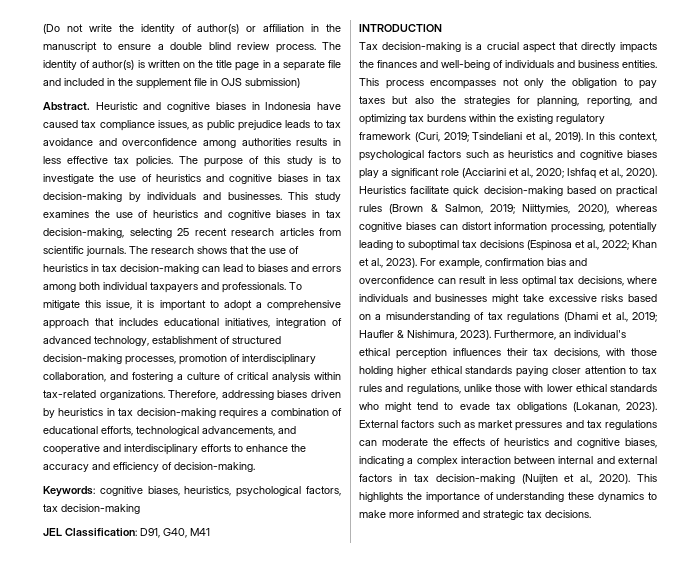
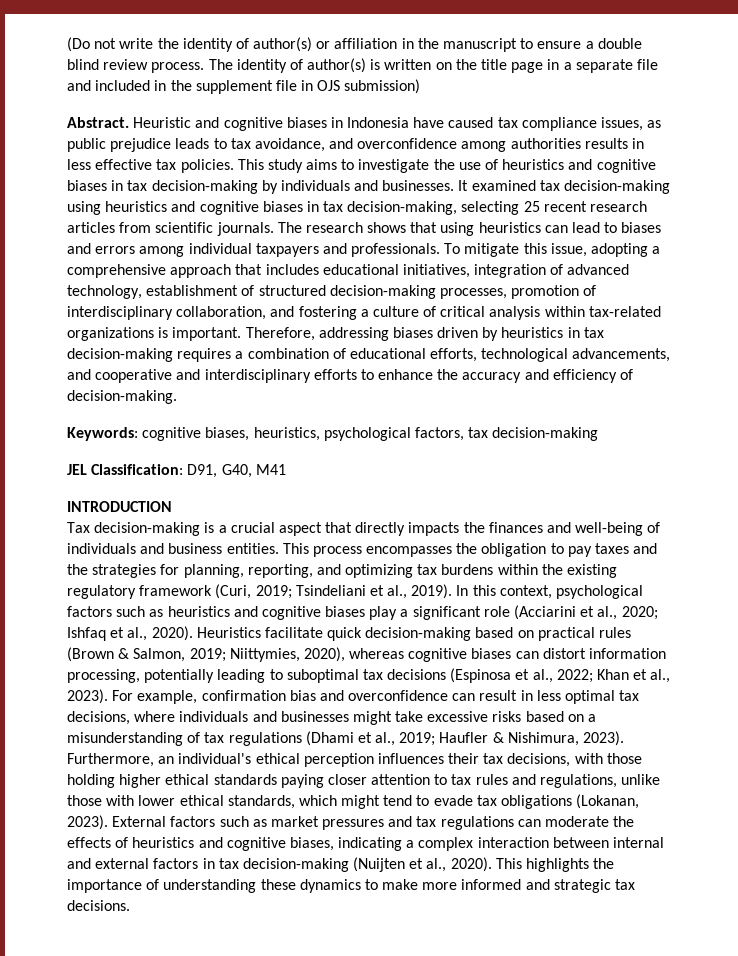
- Heuristic and cognitive biases in Indonesia have caused tax compliance issues, as public prejudice leads to tax avoidance and overconfidence among authorities results in less effective tax policies.
+ Heuristic and cognitive biases in Indonesia have caused tax compliance issues, as public prejudice leads to tax avoidance, and overconfidence among authorities results in less effective tax policies.
- The purpose of this study is to investigate the use of heuristics and cognitive biases in tax decision-making by individuals and businesses.
+ This study aims to investigate the use of heuristics and cognitive biases in tax decision-making by individuals and businesses.
- This study examines the use of heuristics and cognitive biases in tax decision-making, selecting 25 recent research articles from scientific journals.
+ It examined tax decision-making using heuristics and cognitive biases in tax decision-making, selecting 25 recent research articles from scientific journals.
- The research shows that the use of heuristics in tax decision-making can lead to biases and errors among both individual taxpayers and professionals.
+ The research shows that using heuristics can lead to biases and errors among individual taxpayers and professionals.
- To mitigate this issue, it is important to adopt a comprehensive approach that includes educational initiatives, integration of advanced technology, establishment of structured decision-making processes, promotion of interdisciplinary collaboration, and fostering a culture of critical analysis within tax-related organizations.
+ To mitigate this issue, adopting a comprehensive approach that includes educational initiatives, integration of advanced technology, establishment of structured decision-making processes, promotion of interdisciplinary collaboration, and fostering a culture of critical analysis within tax-related organizations is important.
- This process encompasses not only the obligation to pay taxes but also the strategies for planning, reporting, and optimizing tax burdens within the existing regulatory framework (Curi, 2019; Tsindeliani et al., 2019).
+ This process encompasses the obligation to pay taxes and the strategies for planning, reporting, and optimizing tax burdens within the existing regulatory framework (Curi, 2019; Tsindeliani et al., 2019).
- Furthermore, an individual's ethical perception influences their tax decisions, with those holding higher ethical standards paying closer attention to tax rules and regulations, unlike those with lower ethical standards who might tend to evade tax obligations (Lokanan, 2023).
+ Furthermore, an individual's ethical perception influences their tax decisions, with those holding higher ethical standards paying closer attention to tax rules and regulations, unlike those with lower ethical standards, which might tend to evade tax obligations (Lokanan, 2023).

